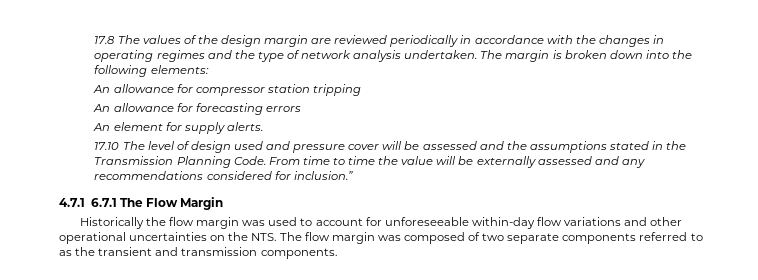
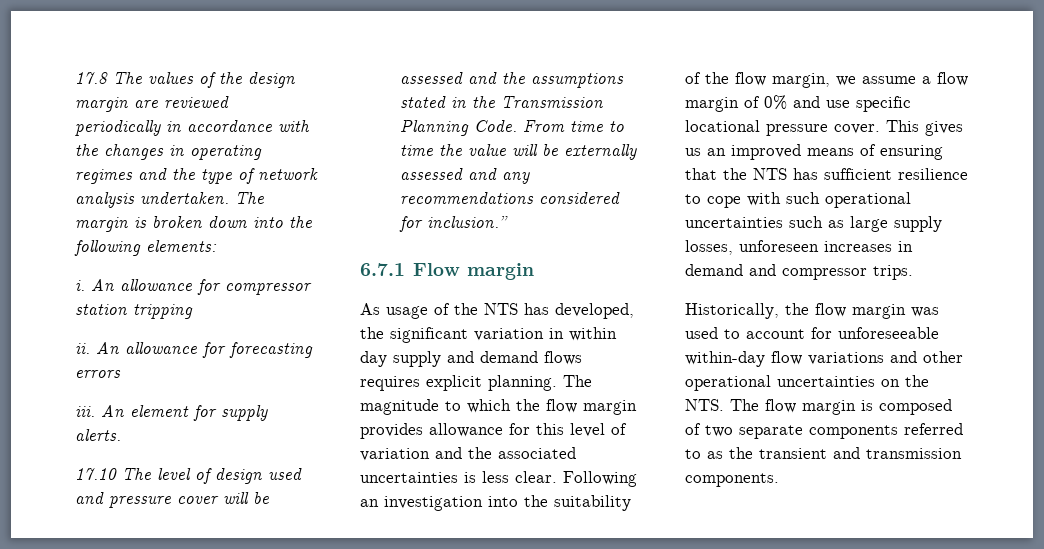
+ i.
+ ii.
+ iii.
- 4.7.1 6.7.1 The Flow Margin
- Historically the flow margin was used to account for unforeseeable within-day flow variations and other operational uncertainties on the NTS. The flow margin was composed of two separate components referred to as the transient and transmission components.
+ 6.7.1 Flow margin
+ As usage of the NTS has developed, the significant variation in within day supply and demand flows requires explicit planning. The magnitude to which the flow margin provides allowance for this level of variation and the associated uncertainties is less clear. Following an investigation into the suitability of the flow margin, we assume a flow margin of 0% and use specific locational pressure cover. This gives us an improved means of ensuring that the NTS has sufficient resilience to cope with such operational uncertainties such as large supply losses, unforeseen increases in demand and compressor trips.
+ Historically, the flow margin was used to account for unforeseeable within-day flow variations and other operational uncertainties on the NTS. The flow margin is composed of two separate components referred to as the transient and transmission components.

